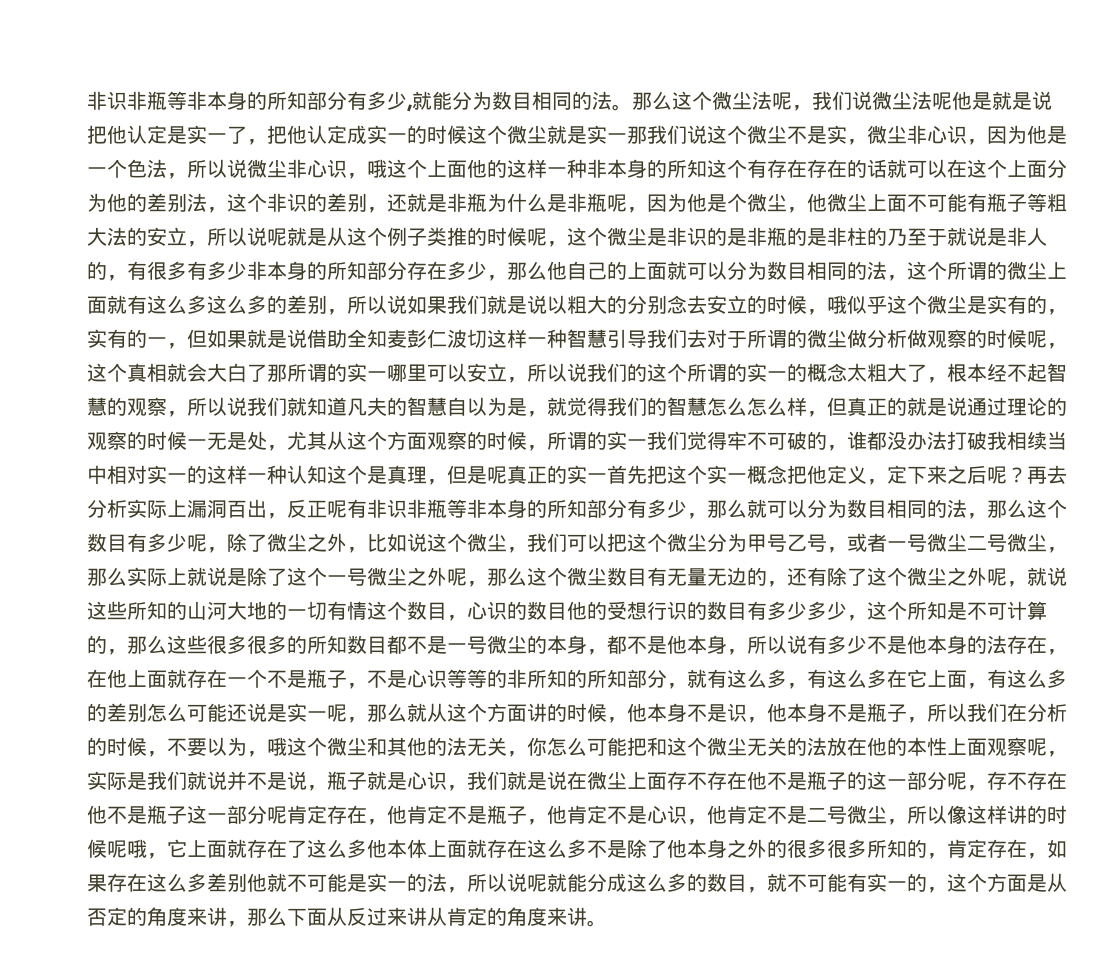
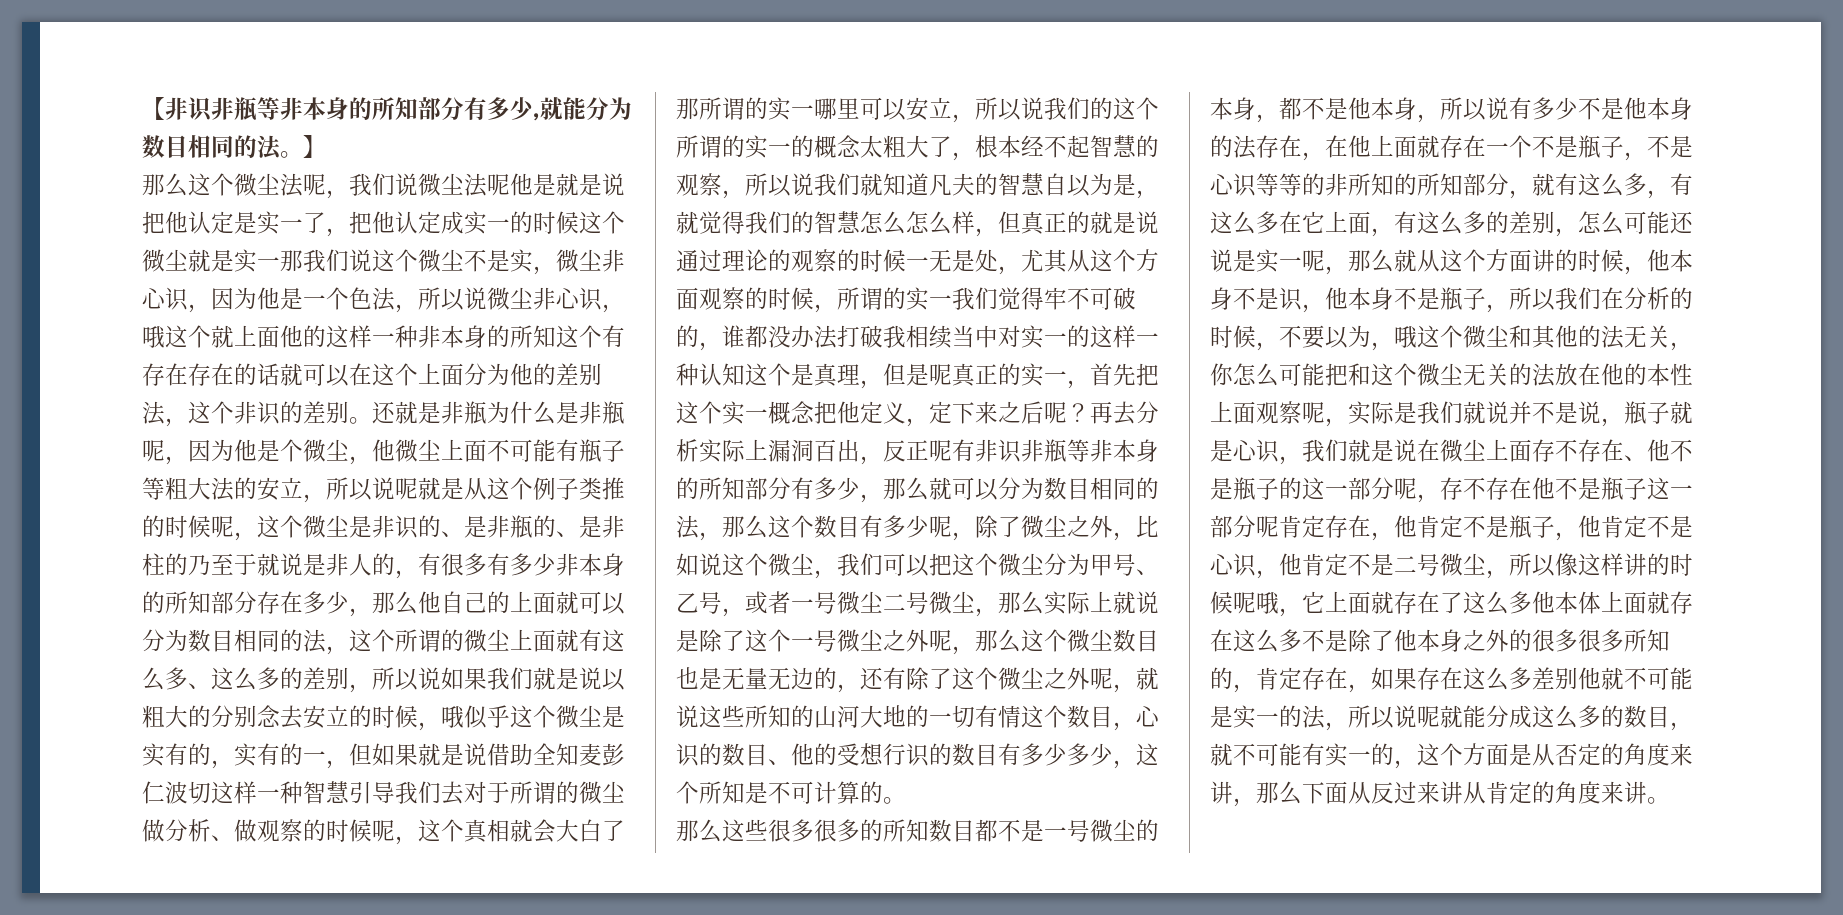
- 非识非瓶等非本身的所知部分有多少,就能分为数目相同的法。那么这个微尘法呢，我们说微尘法呢他是就是说把他认定是实一了，把他认定成实一的时候这个微尘就是实一那我们说这个微尘不是实，微尘非心识，因为他是一个色法，所以说微尘非心识，哦这个上面他的这样一种非本身的所知这个有存在存在的话就可以在这个上面分为他的差别法，这个非识的差别，还就是非瓶为什么是非瓶呢，因为他是个微尘，他微尘上面不可能有瓶子等粗大法的安立，所以说呢就是从这个例子类推的时候呢，这个微尘是非识的是非瓶的是非柱的乃至于就说是非人的，有很多有多少非本身的所知部分存在多少，那么他自己的上面就可以分为数目相同的法，这个所谓的微尘上面就有这么多这么多的差别，所以说如果我们就是说以粗大的分别念去安立的时候，哦似乎这个微尘是实有的，实有的一，但如果就是说借助全知麦彭仁波切这样一种智慧引导我们去对于所谓的微尘做分析做观察的时候呢，这个真相就会大白了那所谓的实一哪里可以安立，所以说我们的这个所谓的实一的概念太粗大了，根本经不起智慧的观察，所以说我们就知道凡夫的智慧自以为是，就觉得我们的智慧怎么怎么样，但真正的就是说通过理论的观察的时候一无是处，尤其从这个方面观察的时候，所谓的实一我们觉得牢不可破的，谁都没办法打破我相续当中相对实一的这样一种认知这个是真理，但是呢真正的实一首先把这个实一概念把他定义，定下来之后呢？
+ 【非识非瓶等非本身的所知部分有多少,就能分为数目相同的法。】
+ 那么这个微尘法呢，我们说微尘法呢他是就是说把他认定是实一了，把他认定成实一的时候这个微尘就是实一那我们说这个微尘不是实，微尘非心识，因为他是一个色法，所以说微尘非心识，哦这个就上面他的这样一种非本身的所知这个有存在存在的话就可以在这个上面分为他的差别法，这个非识的差别。还就是非瓶为什么是非瓶呢，因为他是个微尘，他微尘上面不可能有瓶子等粗大法的安立，所以说呢就是从这个例子类推的时候呢，这个微尘是非识的、是非瓶的、是非柱的乃至于就说是非人的，有很多有多少非本身的所知部分存在多少，那么他自己的上面就可以分为数目相同的法，这个所谓的微尘上面就有这么多、这么多的差别，所以说如果我们就是说以粗大的分别念去安立的时候，哦似乎这个微尘是实有的，实有的一，但如果就是说借助全知麦彭仁波切这样一种智慧引导我们去对于所谓的微尘做分析、做观察的时候呢，这个真相就会大白了那所谓的实一哪里可以安立，所以说我们的这个所谓的实一的概念太粗大了，根本经不起智慧的观察，所以说我们就知道凡夫的智慧自以为是，就觉得我们的智慧怎么怎么样，但真正的就是说通过理论的观察的时候一无是处，尤其从这个方面观察的时候，所谓的实一我们觉得牢不可破的，谁都没办法打破我相续当中对实一的这样一种认知这个是真理，但是呢真正的实一，首先把这个实一概念把他定义，定下来之后呢？
- 再去分析实际上漏洞百出，反正呢有非识非瓶等非本身的所知部分有多少，那么就可以分为数目相同的法，那么这个数目有多少呢，除了微尘之外，比如说这个微尘，我们可以把这个微尘分为甲号乙号，或者一号微尘二号微尘，那么实际上就说是除了这个一号微尘之外呢，那么这个微尘数目有无量无边的，还有除了这个微尘之外呢，就说这些所知的山河大地的一切有情这个数目，心识的数目他的受想行识的数目有多少多少，这个所知是不可计算的，那么这些很多很多的所知数目都不是一号微尘的本身，都不是他本身，所以说有多少不是他本身的法存在，在他上面就存在一个不是瓶子，不是心识等等的非所知的所知部分，就有这么多，有这么多在它上面，有这么多的差别怎么可能还说是实一呢，那么就从这个方面讲的时候，他本身不是识，他本身不是瓶子，所以我们在分析的时候，不要以为，哦这个微尘和其他的法无关，你怎么可能把和这个微尘无关的法放在他的本性上面观察呢，实际是我们就说并不是说，瓶子就是心识，我们就是说在微尘上面存不存在他不是瓶子的这一部分呢，存不存在他不是瓶子这一部分呢肯定存在，他肯定不是瓶子，他肯定不是心识，他肯定不是二号微尘，所以像这样讲的时候呢哦，它上面就存在了这么多他本体上面就存在这么多不是除了他本身之外的很多很多所知的，肯定存在，如果存在这么多差别他就不可能是实一的法，所以说呢就能分成这么多的数目，就不可能有实一的，这个方面是从否定的角度来讲，那么下面从反过来讲从肯定的角度来讲。
+ 再去分析实际上漏洞百出，反正呢有非识非瓶等非本身的所知部分有多少，那么就可以分为数目相同的法，那么这个数目有多少呢，除了微尘之外，比如说这个微尘，我们可以把这个微尘分为甲号、乙号，或者一号微尘二号微尘，那么实际上就说是除了这个一号微尘之外呢，那么这个微尘数目也是无量无边的，还有除了这个微尘之外呢，就说这些所知的山河大地的一切有情这个数目，心识的数目、他的受想行识的数目有多少多少，这个所知是不可计算的。
+ 那么这些很多很多的所知数目都不是一号微尘的本身，都不是他本身，所以说有多少不是他本身的法存在，在他上面就存在一个不是瓶子，不是心识等等的非所知的所知部分，就有这么多，有这么多在它上面，有这么多的差别，怎么可能还说是实一呢，那么就从这个方面讲的时候，他本身不是识，他本身不是瓶子，所以我们在分析的时候，不要以为，哦这个微尘和其他的法无关，你怎么可能把和这个微尘无关的法放在他的本性上面观察呢，实际是我们就说并不是说，瓶子就是心识，我们就是说在微尘上面存不存在、他不是瓶子的这一部分呢，存不存在他不是瓶子这一部分呢肯定存在，他肯定不是瓶子，他肯定不是心识，他肯定不是二号微尘，所以像这样讲的时候呢哦，它上面就存在了这么多他本体上面就存在这么多不是除了他本身之外的很多很多所知的，肯定存在，如果存在这么多差别他就不可能是实一的法，所以说呢就能分成这么多的数目，就不可能有实一的，这个方面是从否定的角度来讲，那么下面从反过来讲从肯定的角度来讲。

